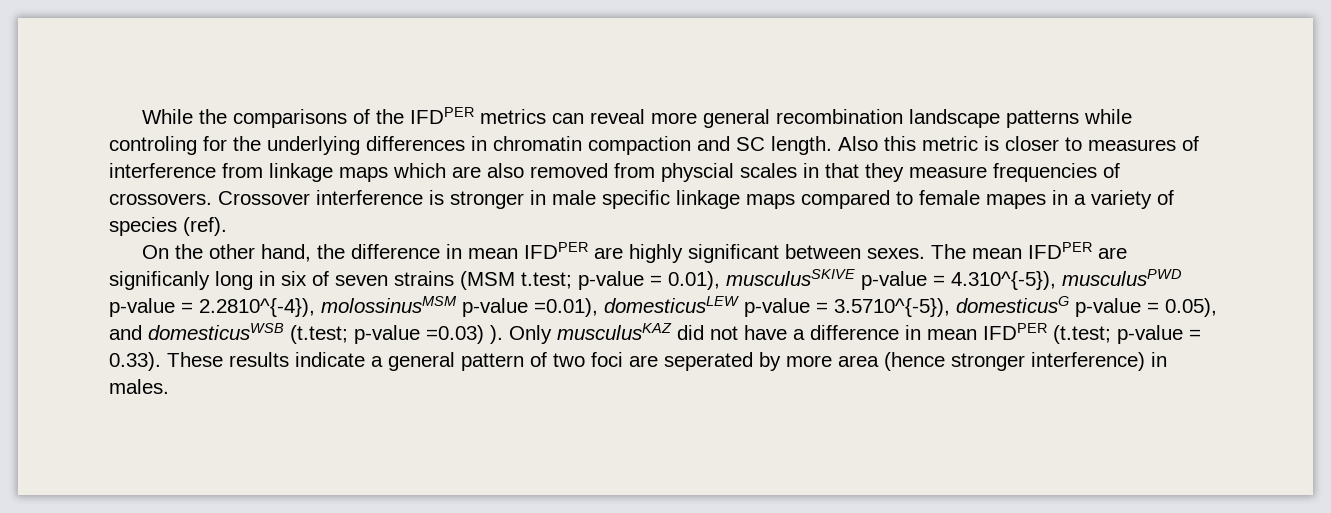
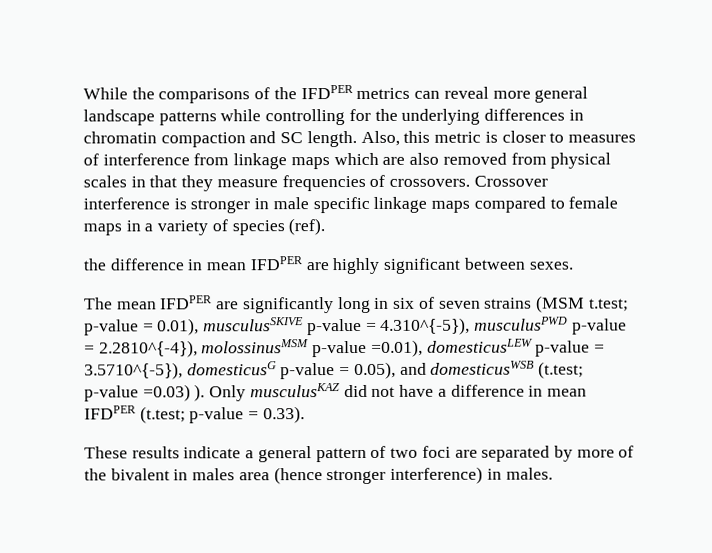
- While the comparisons of the IFDPER metrics can reveal more general recombination landscape patterns while controling for the underlying differences in chromatin compaction and SC length.
+ While the comparisons of the IFDPER metrics can reveal more general landscape patterns while controlling for the underlying differences in chromatin compaction and SC length.
- Also this metric is closer to measures of interference from linkage maps which are also removed from physcial scales in that they measure frequencies of crossovers.
+ Also, this metric is closer to measures of interference from linkage maps which are also removed from physical scales in that they measure frequencies of crossovers.
- Crossover interference is stronger in male specific linkage maps compared to female mapes in a variety of species (ref).
+ Crossover interference is stronger in male specific linkage maps compared to female maps in a variety of species (ref).
- On the other hand, the difference in mean IFDPER are highly significant between sexes. The mean IFDPER are significanly long in six of seven strains (MSM t.test; p-value = 0.01), musculusSKIVE p-value = 4.310^{-5}), musculusPWD p-value = 2.2810^{-4}), molossinusMSM p-value =0.01), domesticusLEW p-value = 3.5710^{-5}), domesticusG p-value = 0.05), and domesticusWSB (t.test; p-value =0.03) ).
+ the difference in mean IFDPER are highly significant between sexes.
+ The mean IFDPER are significantly long in six of seven strains (MSM t.test; p-value = 0.01), musculusSKIVE p-value = 4.310^{-5}), musculusPWD p-value = 2.2810^{-4}), molossinusMSM p-value =0.01), domesticusLEW p-value = 3.5710^{-5}), domesticusG p-value = 0.05), and domesticusWSB (t.test; p-value =0.03) ).
- Only musculusKAZ did not have a difference in mean IFDPER (t.test; p-value = 0.33). These results indicate a general pattern of two foci are seperated by more area (hence stronger interference) in males.
+ Only musculusKAZ did not have a difference in mean IFDPER (t.test; p-value = 0.33).
+ These results indicate a general pattern of two foci are separated by more of the bivalent in males area (hence stronger interference) in males.

